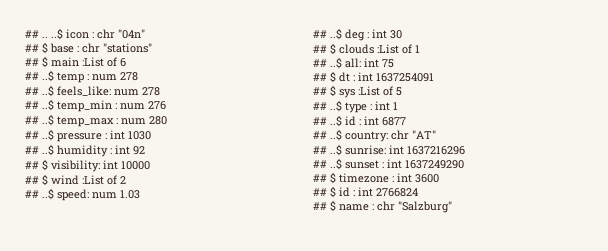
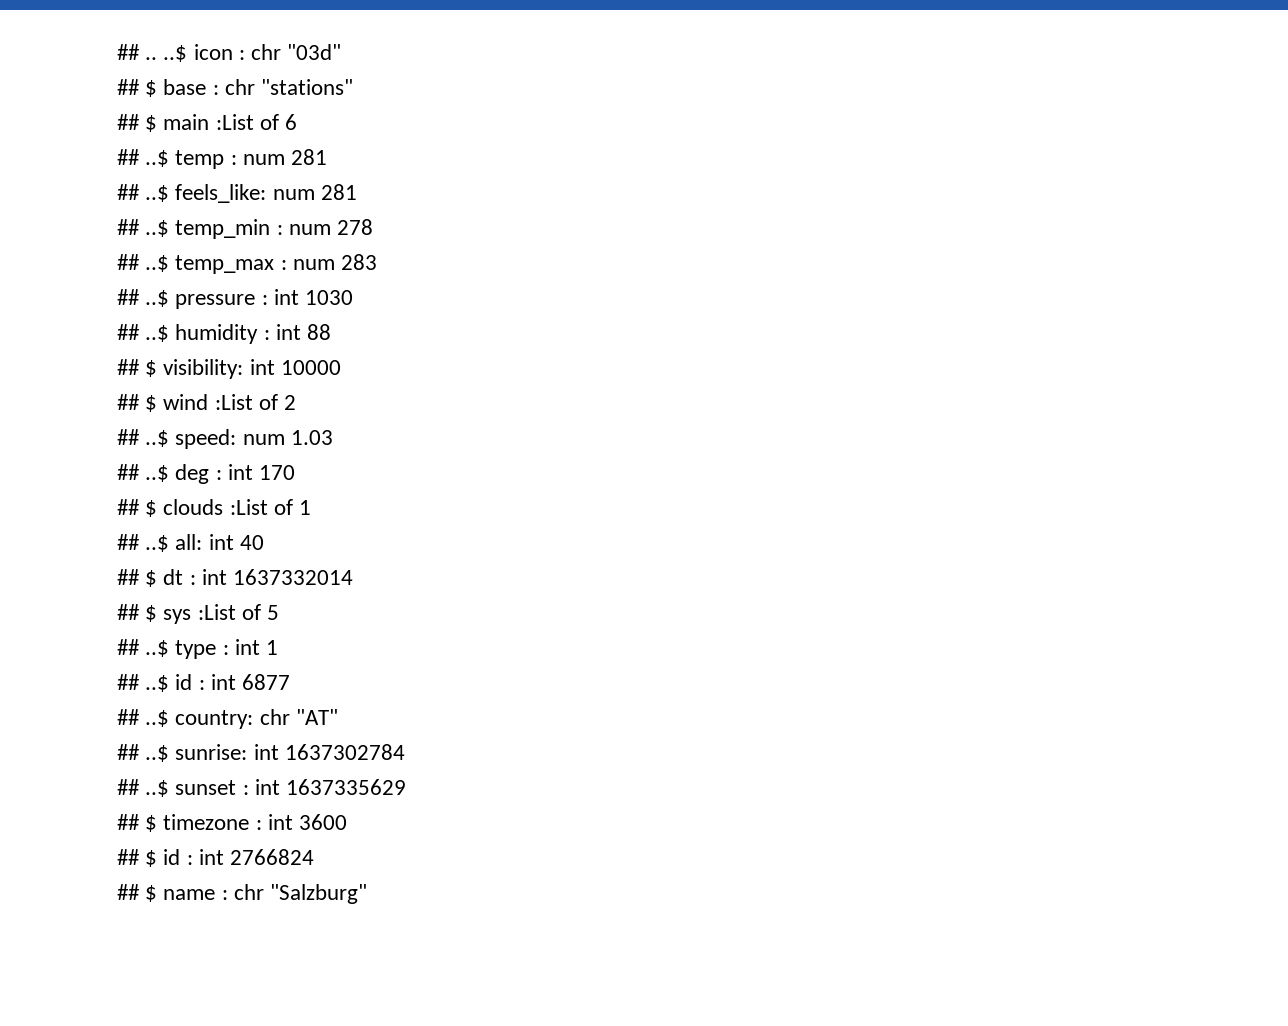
- ## .. ..$ icon : chr "04n"
+ ## .. ..$ icon : chr "03d"
- ## ..$ temp : num 278
+ ## ..$ temp : num 281
- ## ..$ feels_like: num 278
+ ## ..$ feels_like: num 281
- ## ..$ temp_min : num 276
+ ## ..$ temp_min : num 278
- ## ..$ temp_max : num 280
+ ## ..$ temp_max : num 283
- ## ..$ humidity : int 92
+ ## ..$ humidity : int 88
- ## ..$ deg : int 30
+ ## ..$ deg : int 170
- ## ..$ all: int 75
+ ## ..$ all: int 40
- ## $ dt : int 1637254091
+ ## $ dt : int 1637332014
- ## ..$ sunrise: int 1637216296
+ ## ..$ sunrise: int 1637302784
- ## ..$ sunset : int 1637249290
+ ## ..$ sunset : int 1637335629

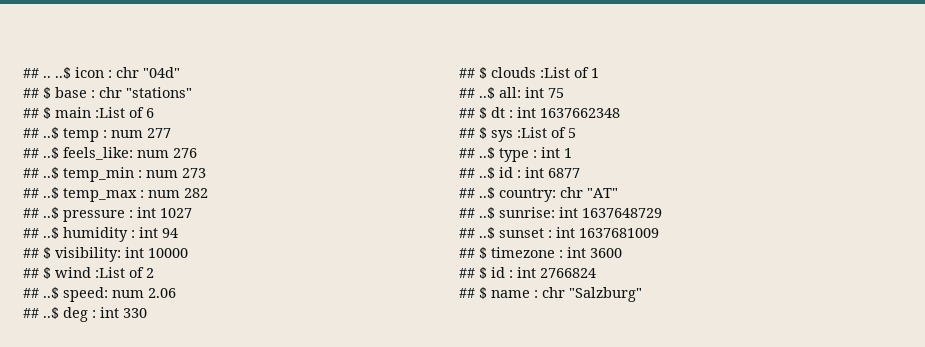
- ## .. ..$ icon : chr "03d"
+ ## .. ..$ icon : chr "04d"
- ## ..$ temp : num 281
+ ## ..$ temp : num 277
- ## ..$ feels_like: num 281
+ ## ..$ feels_like: num 276
- ## ..$ temp_min : num 278
+ ## ..$ temp_min : num 273
- ## ..$ temp_max : num 283
+ ## ..$ temp_max : num 282
- ## ..$ pressure : int 1030
+ ## ..$ pressure : int 1027
- ## ..$ humidity : int 88
+ ## ..$ humidity : int 94
- ## ..$ speed: num 1.03
+ ## ..$ speed: num 2.06
- ## ..$ deg : int 170
+ ## ..$ deg : int 330
- ## ..$ all: int 40
+ ## ..$ all: int 75
- ## $ dt : int 1637332014
+ ## $ dt : int 1637662348
- ## ..$ sunrise: int 1637302784
+ ## ..$ sunrise: int 1637648729
- ## ..$ sunset : int 1637335629
+ ## ..$ sunset : int 1637681009

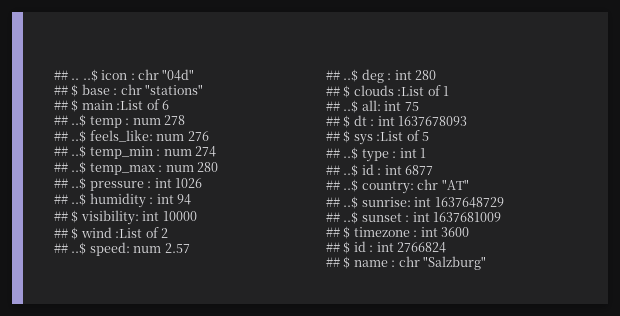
- ## ..$ temp : num 277
+ ## ..$ temp : num 278
- ## ..$ temp_min : num 273
+ ## ..$ temp_min : num 274
- ## ..$ temp_max : num 282
+ ## ..$ temp_max : num 280
- ## ..$ pressure : int 1027
+ ## ..$ pressure : int 1026
- ## ..$ speed: num 2.06
+ ## ..$ speed: num 2.57
- ## ..$ deg : int 330
+ ## ..$ deg : int 280
- ## $ dt : int 1637662348
+ ## $ dt : int 1637678093

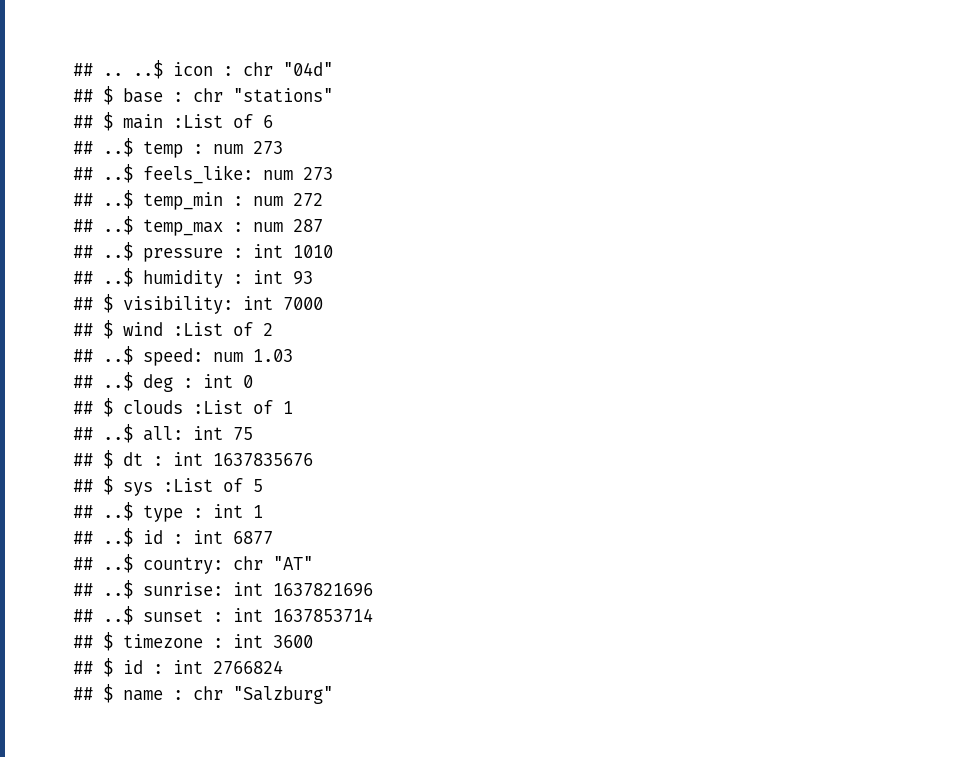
- ## ..$ temp : num 278
+ ## ..$ temp : num 273
- ## ..$ feels_like: num 276
+ ## ..$ feels_like: num 273
- ## ..$ temp_min : num 274
+ ## ..$ temp_min : num 272
- ## ..$ temp_max : num 280
+ ## ..$ temp_max : num 287
- ## ..$ pressure : int 1026
+ ## ..$ pressure : int 1010
- ## ..$ humidity : int 94
+ ## ..$ humidity : int 93
- ## $ visibility: int 10000
+ ## $ visibility: int 7000
- ## ..$ speed: num 2.57
+ ## ..$ speed: num 1.03
- ## ..$ deg : int 280
+ ## ..$ deg : int 0
- ## $ dt : int 1637678093
+ ## $ dt : int 1637835676
- ## ..$ sunrise: int 1637648729
+ ## ..$ sunrise: int 1637821696
- ## ..$ sunset : int 1637681009
+ ## ..$ sunset : int 1637853714

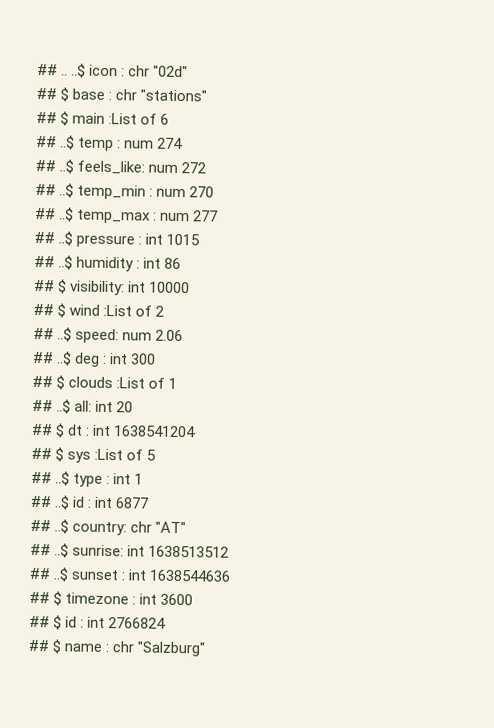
- ## .. ..$ icon : chr "04d"
+ ## .. ..$ icon : chr "02d"
- ## ..$ temp : num 273
+ ## ..$ temp : num 274
- ## ..$ feels_like: num 273
+ ## ..$ feels_like: num 272
- ## ..$ temp_min : num 272
+ ## ..$ temp_min : num 270
- ## ..$ temp_max : num 287
+ ## ..$ temp_max : num 277
- ## ..$ pressure : int 1010
+ ## ..$ pressure : int 1015
- ## ..$ humidity : int 93
+ ## ..$ humidity : int 86
- ## $ visibility: int 7000
+ ## $ visibility: int 10000
- ## ..$ speed: num 1.03
+ ## ..$ speed: num 2.06
- ## ..$ deg : int 0
+ ## ..$ deg : int 300
- ## ..$ all: int 75
+ ## ..$ all: int 20
- ## $ dt : int 1637835676
+ ## $ dt : int 1638541204
- ## ..$ sunrise: int 1637821696
+ ## ..$ sunrise: int 1638513512
- ## ..$ sunset : int 1637853714
+ ## ..$ sunset : int 1638544636

